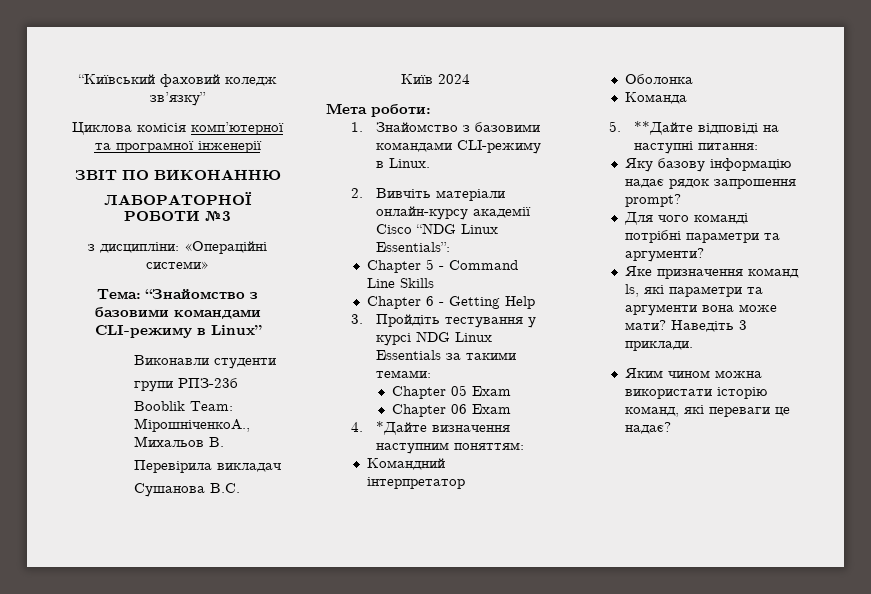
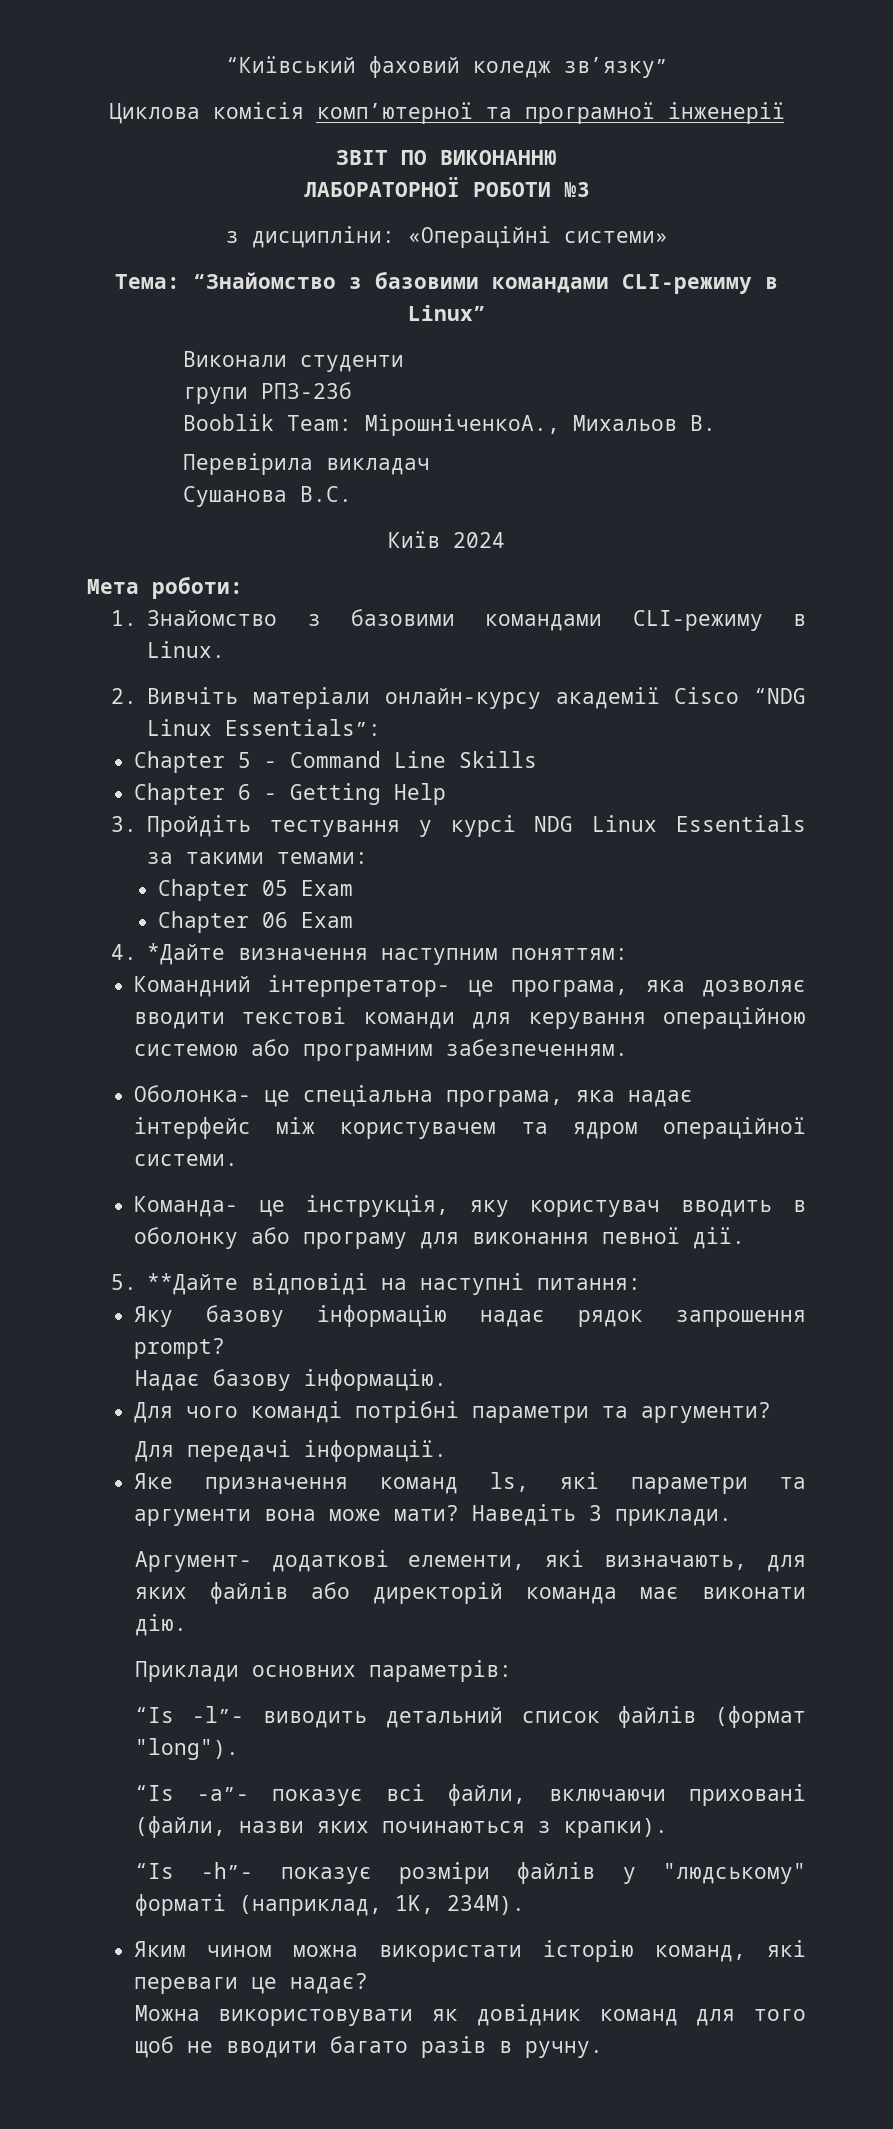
- Виконавли студенти
+ Виконали студенти
- Командний інтерпретатор
- Оболонка
- Команда
+ Командний інтерпретатор- це програма, яка дозволяє вводити текстові команди для керування операційною системою або програмним забезпеченням.
+ Оболонка- це спеціальна програма, яка надає інтерфейс між користувачем та ядром операційної системи.
+ Команда- це інструкція, яку користувач вводить в оболонку або програму для виконання певної дії.
+ Надає базову інформацію.
+ Для передачі інформації.
+ Аргумент- додаткові елементи, які визначають, для яких файлів або директорій команда має виконати дію.
+ Приклади основних параметрів:
+ “Is -l”- виводить детальний список файлів (формат "long").
+ “Is -a”- показує всі файли, включаючи приховані (файли, назви яких починаються з крапки).
+ “Is -h”- показує розміри файлів у "людському" форматі (наприклад, 1K, 234M).
+ Можна використовувати як довідник команд для того щоб не вводити багато разів в ручну.

